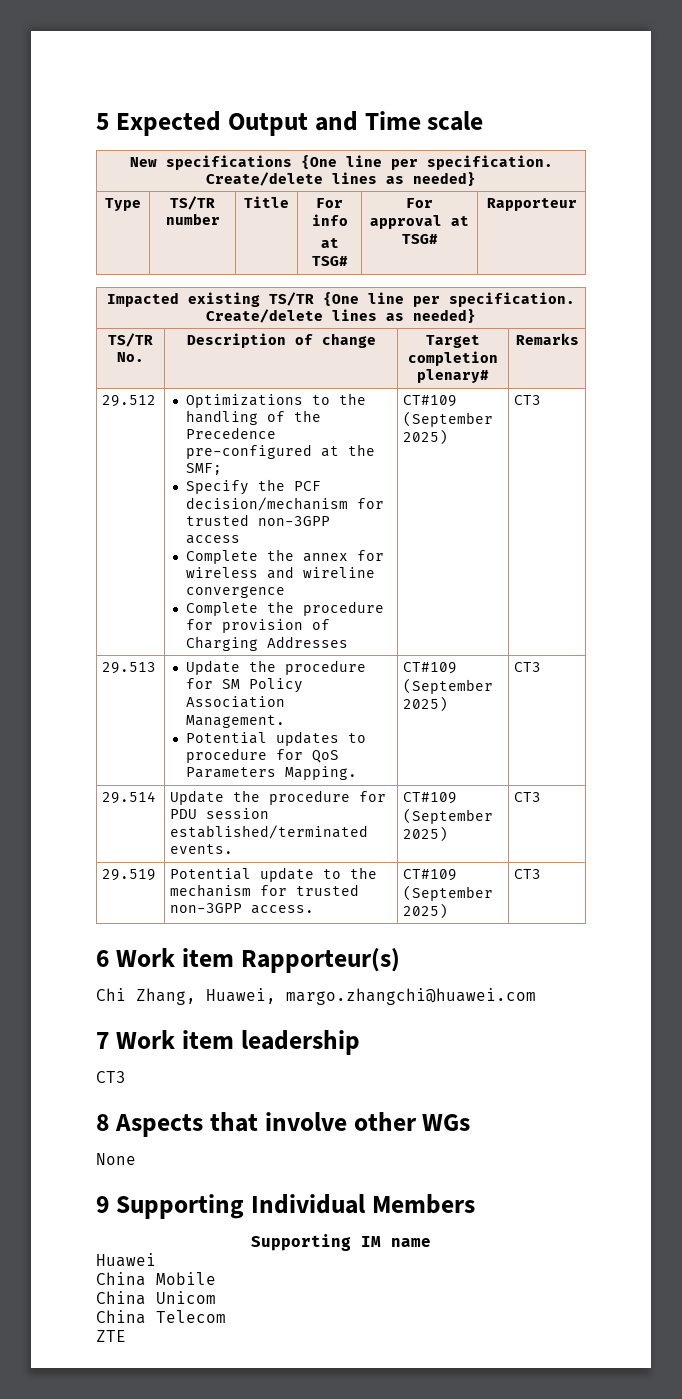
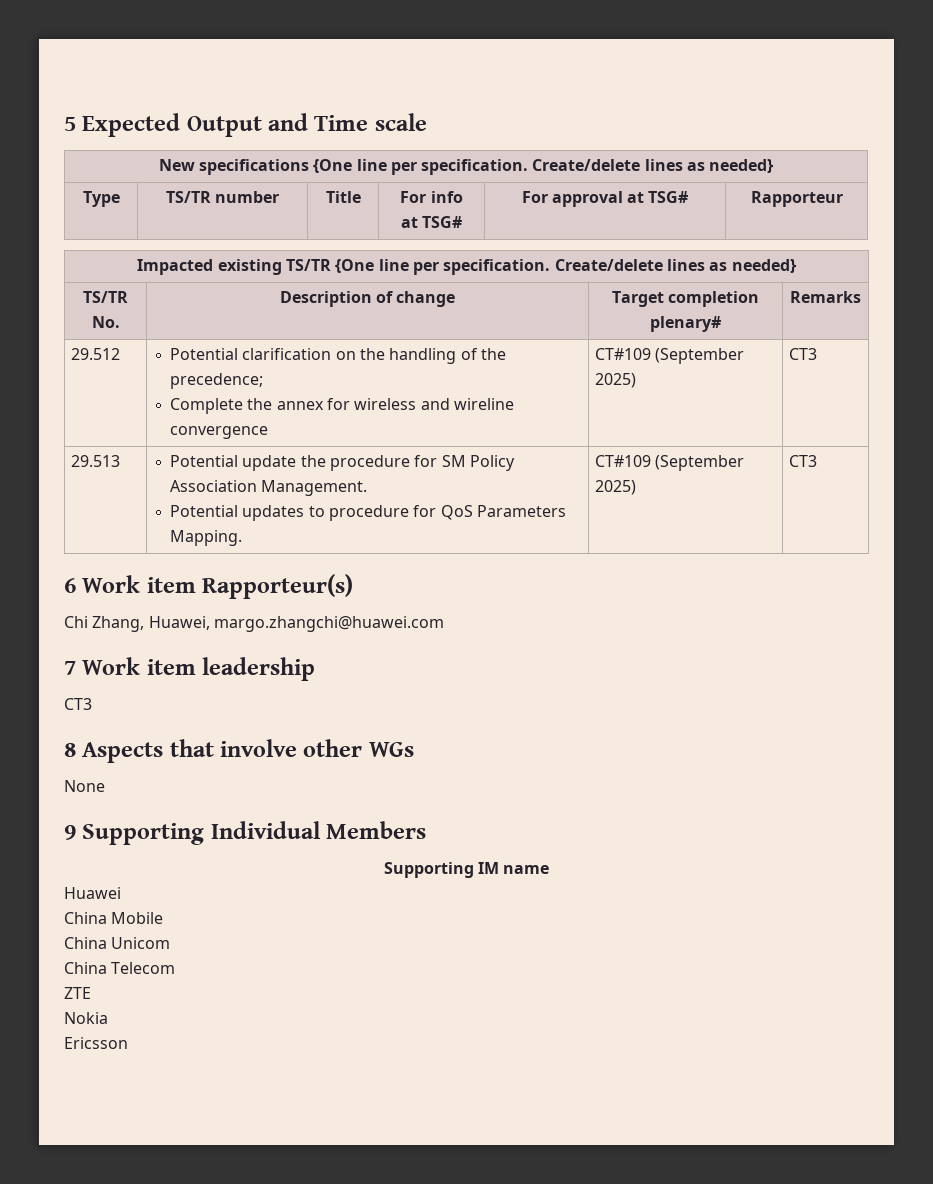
- 29.512 | Optimizations to the handling of the Precedence pre-configured at the SMF;
- Specify the PCF decision/mechanism for trusted non-3GPP access
- Complete the annex for wireless and wireline convergence
- Complete the procedure for provision of Charging Addresses | CT#109 (September 2025) | CT3
+ 29.512 | Potential clarification on the handling of the precedence;
+ Complete the annex for wireless and wireline convergence | CT#109 (September 2025) | CT3
- 29.513 | Update the procedure for SM Policy Association Management.
+ 29.513 | Potential update the procedure for SM Policy Association Management.
- 29.514 | Update the procedure for PDU session established/terminated events. | CT#109 (September 2025) | CT3
- 29.519 | Potential update to the mechanism for trusted non-3GPP access. | CT#109 (September 2025) | CT3
+ Nokia
+ Ericsson

